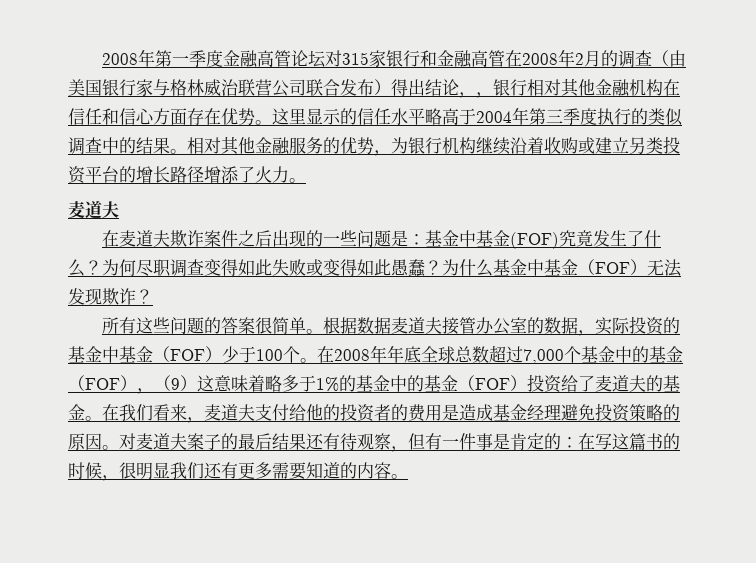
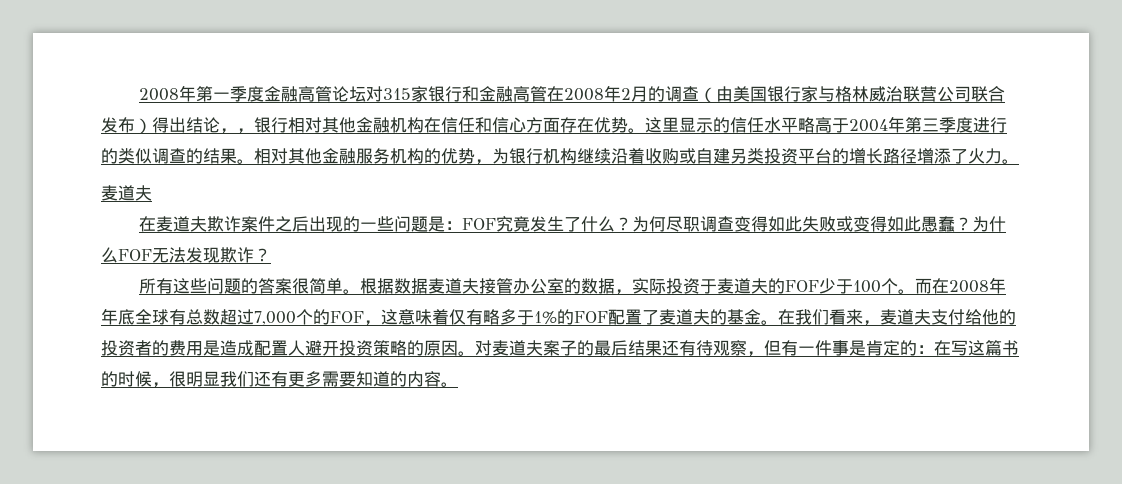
- 这里显示的信任水平略高于2004年第三季度执行的类似调查中的结果。
+ 这里显示的信任水平略高于2004年第三季度进行的类似调查的结果。
- 相对其他金融服务的优势，为银行机构继续沿着收购或建立另类投资平台的增长路径增添了火力。
+ 相对其他金融服务机构的优势，为银行机构继续沿着收购或自建另类投资平台的增长路径增添了火力。
- 在麦道夫欺诈案件之后出现的一些问题是：基金中基金(FOF)究竟发生了什么？
+ 在麦道夫欺诈案件之后出现的一些问题是：FOF究竟发生了什么？
- 为什么基金中基金（FOF）无法发现欺诈？
+ 为什么FOF无法发现欺诈？
- 根据数据麦道夫接管办公室的数据，实际投资的基金中基金（FOF）少于100个。
+ 根据数据麦道夫接管办公室的数据，实际投资于麦道夫的FOF少于100个。
- 在2008年年底全球总数超过7,000个基金中的基金（FOF），（9）这意味着略多于1%的基金中的基金（FOF）投资给了麦道夫的基金。
+ 而在2008年年底全球有总数超过7,000个的FOF，这意味着仅有略多于1%的FOF配置了麦道夫的基金。
- 在我们看来，麦道夫支付给他的投资者的费用是造成基金经理避免投资策略的原因。
+ 在我们看来，麦道夫支付给他的投资者的费用是造成配置人避开投资策略的原因。

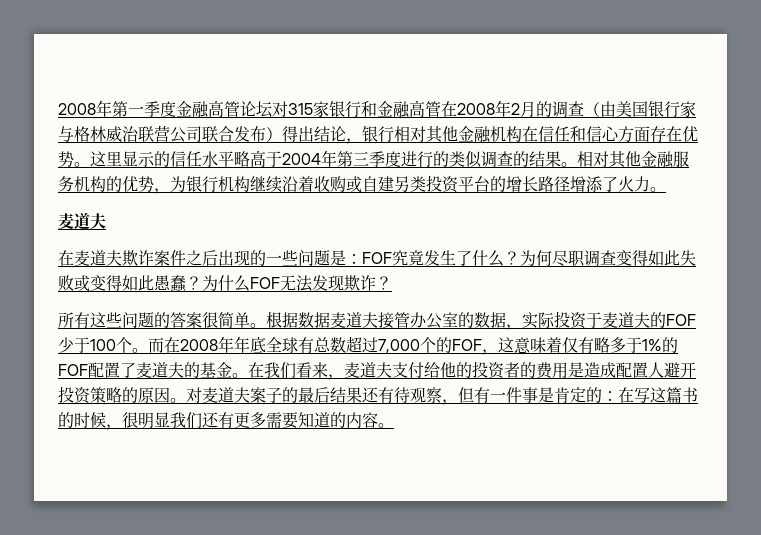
- 2008年第一季度金融高管论坛对315家银行和金融高管在2008年2月的调查（由美国银行家与格林威治联营公司联合发布）得出结论，，银行相对其他金融机构在信任和信心方面存在优势。
+ 2008年第一季度金融高管论坛对315家银行和金融高管在2008年2月的调查（由美国银行家与格林威治联营公司联合发布）得出结论，银行相对其他金融机构在信任和信心方面存在优势。

